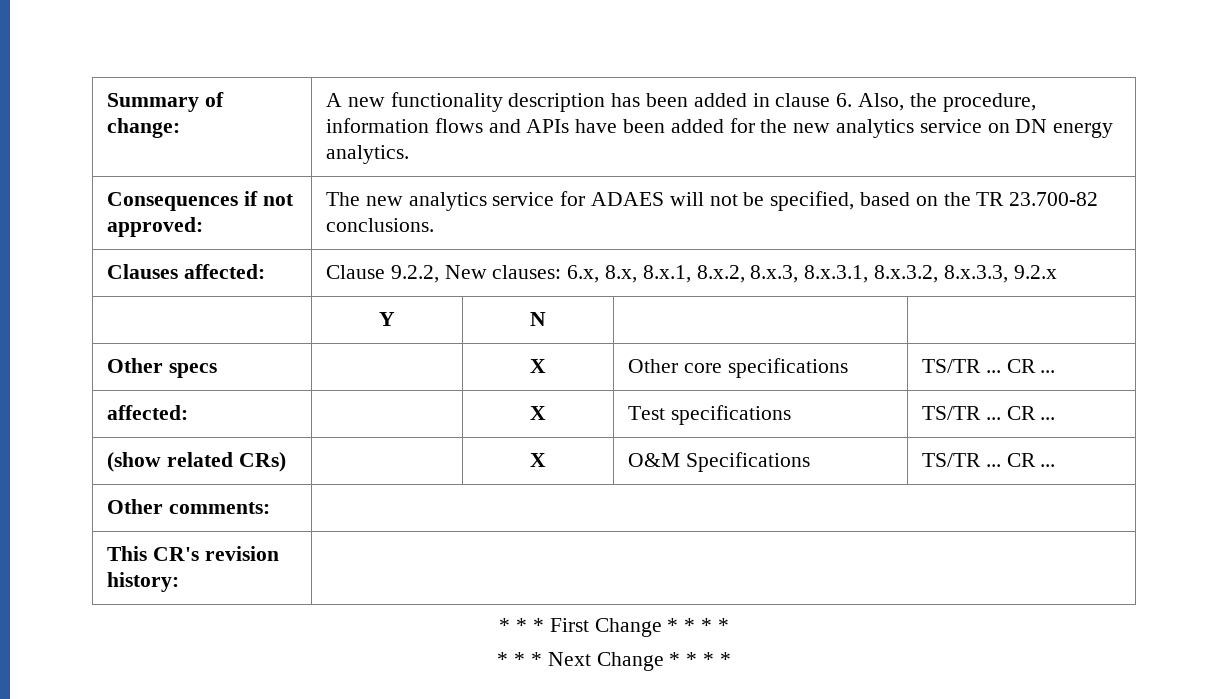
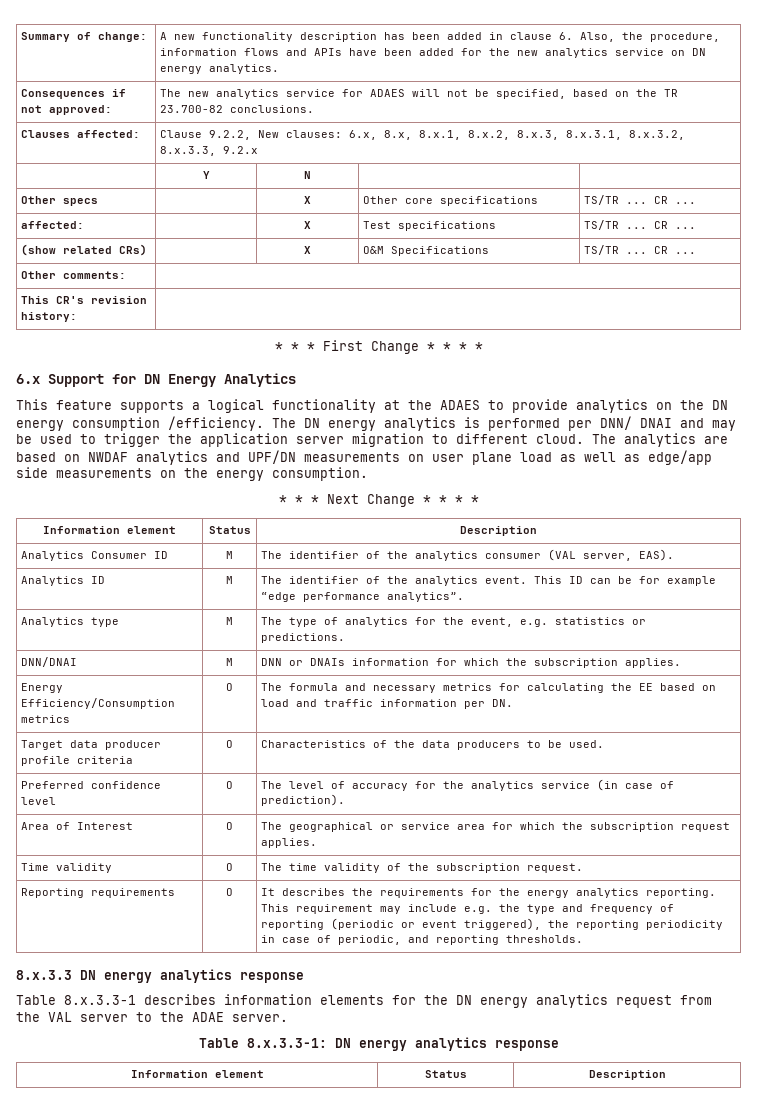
+ 6.x Support for DN Energy Analytics
+ This feature supports a logical functionality at the ADAES to provide analytics on the DN energy consumption /efficiency. The DN energy analytics is performed per DNN/ DNAI and may be used to trigger the application server migration to different cloud. The analytics are based on NWDAF analytics and UPF/DN measurements on user plane load as well as edge/app side measurements on the energy consumption.
  * * * Next Change * * * *
+ Information element | Status | Description
+ Analytics Consumer ID | M | The identifier of the analytics consumer (VAL server, EAS).
+ Analytics ID | M | The identifier of the analytics event. This ID can be for example “edge performance analytics”.
+ Analytics type | M | The type of analytics for the event, e.g. statistics or predictions.
+ DNN/DNAI | M | DNN or DNAIs information for which the subscription applies.
+ Energy Efficiency/Consumption metrics | O | The formula and necessary metrics for calculating the EE based on load and traffic information per DN.
+ Target data producer profile criteria | O | Characteristics of the data producers to be used.
+ Preferred confidence level | O | The level of accuracy for the analytics service (in case of prediction).
+ Area of Interest | O | The geographical or service area for which the subscription request applies.
+ Time validity | O | The time validity of the subscription request.
+ Reporting requirements | O | It describes the requirements for the energy analytics reporting. This requirement may include e.g. the type and frequency of reporting (periodic or event triggered), the reporting periodicity in case of periodic, and reporting thresholds.
+ 8.x.3.3 DN energy analytics response
+ Table 8.x.3.3-1 describes information elements for the DN energy analytics request from the VAL server to the ADAE server.
+ Table 8.x.3.3-1: DN energy analytics response
+ Information element | Status | Description

